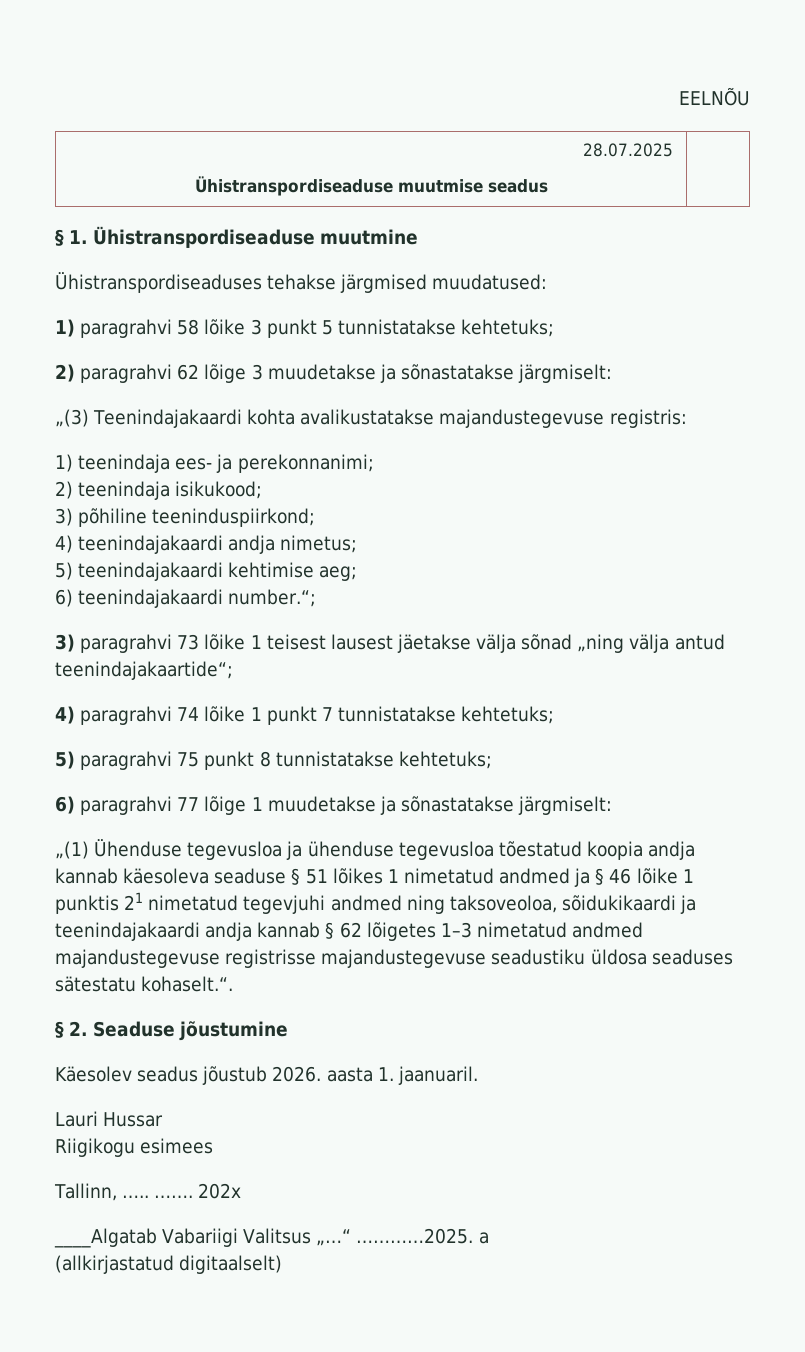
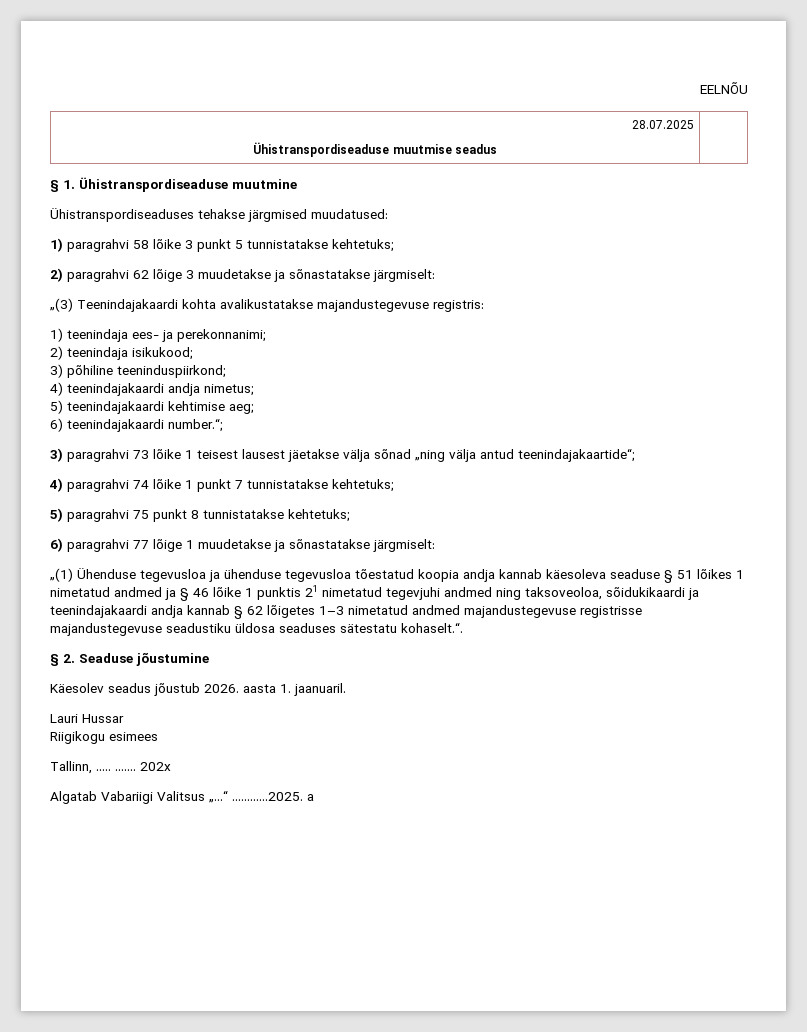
- ____Algatab Vabariigi Valitsus „…“ …………2025. a
+ Algatab Vabariigi Valitsus „…“ …………2025. a
- (allkirjastatud digitaalselt)

